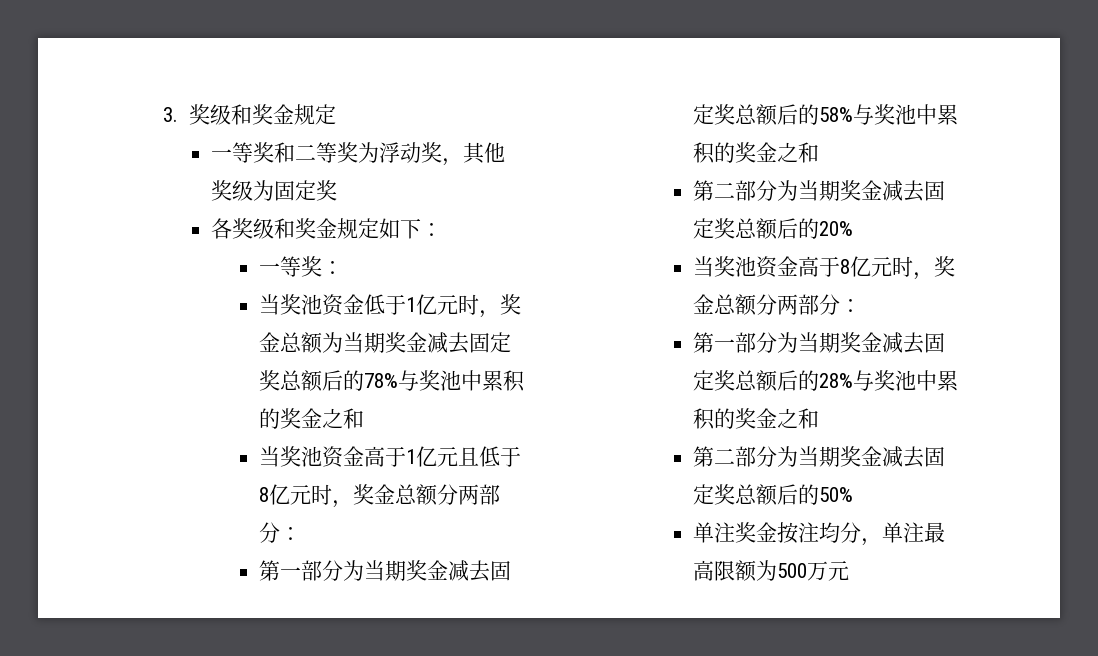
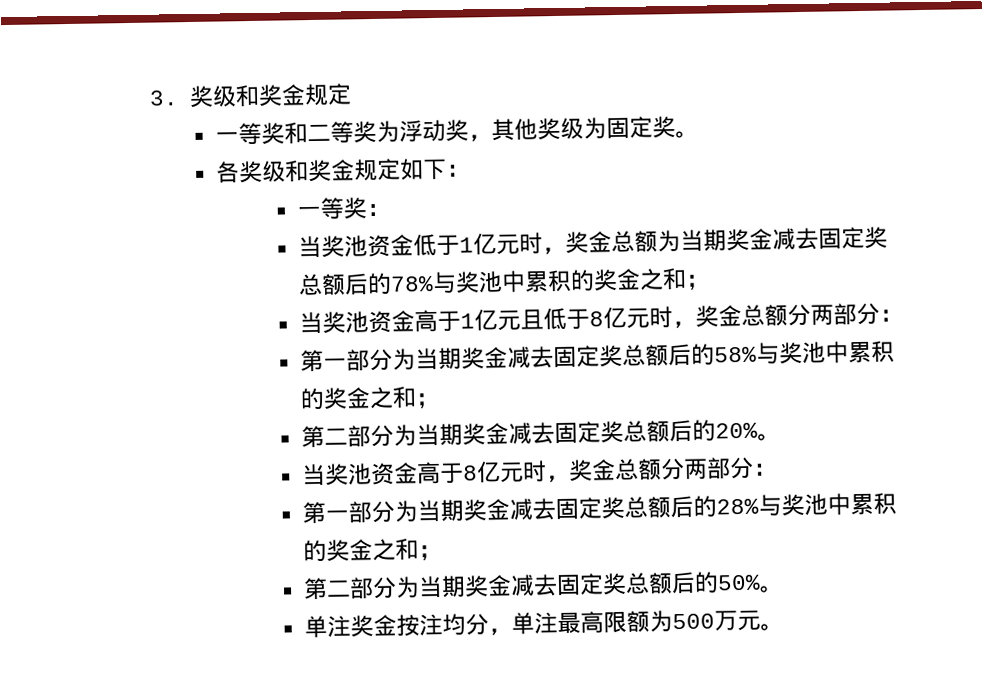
- 一等奖和二等奖为浮动奖，其他奖级为固定奖
+ 一等奖和二等奖为浮动奖，其他奖级为固定奖。
- 当奖池资金低于1亿元时，奖金总额为当期奖金减去固定奖总额后的78%与奖池中累积的奖金之和
+ 当奖池资金低于1亿元时，奖金总额为当期奖金减去固定奖总额后的78%与奖池中累积的奖金之和；
- 第一部分为当期奖金减去固定奖总额后的58%与奖池中累积的奖金之和
+ 第一部分为当期奖金减去固定奖总额后的58%与奖池中累积的奖金之和；
- 第二部分为当期奖金减去固定奖总额后的20%
+ 第二部分为当期奖金减去固定奖总额后的20%。
- 第一部分为当期奖金减去固定奖总额后的28%与奖池中累积的奖金之和
+ 第一部分为当期奖金减去固定奖总额后的28%与奖池中累积的奖金之和；
- 第二部分为当期奖金减去固定奖总额后的50%
+ 第二部分为当期奖金减去固定奖总额后的50%。
- 单注奖金按注均分，单注最高限额为500万元
+ 单注奖金按注均分，单注最高限额为500万元。

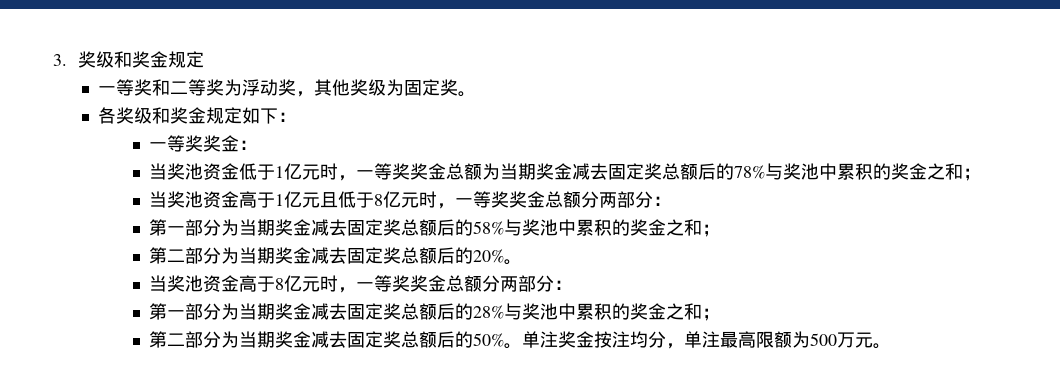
- 一等奖：
+ 一等奖奖金：
- 当奖池资金低于1亿元时，奖金总额为当期奖金减去固定奖总额后的78%与奖池中累积的奖金之和；
+ 当奖池资金低于1亿元时，一等奖奖金总额为当期奖金减去固定奖总额后的78%与奖池中累积的奖金之和；
- 当奖池资金高于1亿元且低于8亿元时，奖金总额分两部分：
+ 当奖池资金高于1亿元且低于8亿元时，一等奖奖金总额分两部分：
- 当奖池资金高于8亿元时，奖金总额分两部分：
+ 当奖池资金高于8亿元时，一等奖奖金总额分两部分：
- 第二部分为当期奖金减去固定奖总额后的50%。
- 单注奖金按注均分，单注最高限额为500万元。
+ 第二部分为当期奖金减去固定奖总额后的50%。单注奖金按注均分，单注最高限额为500万元。

